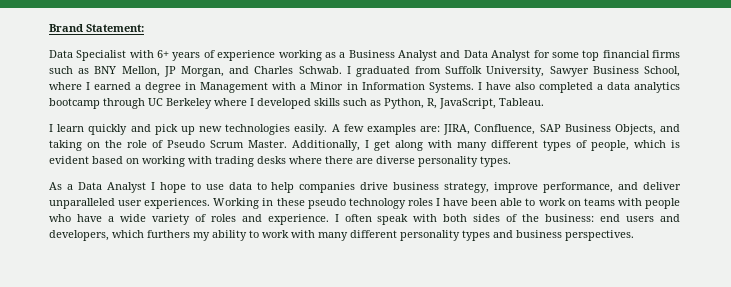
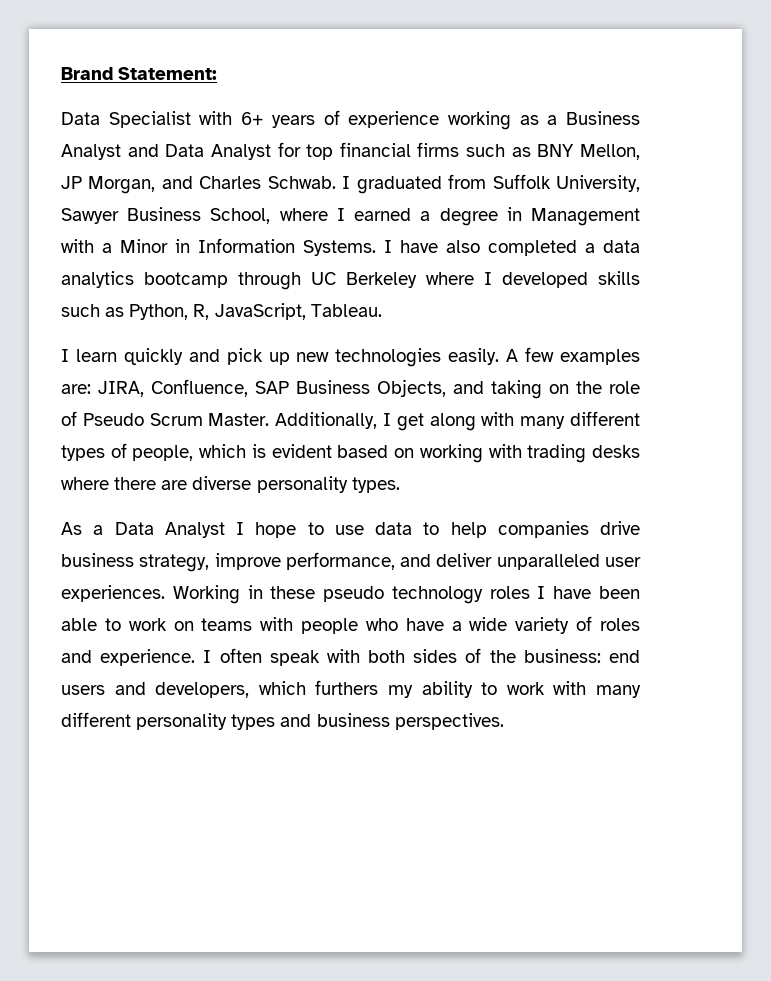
- Data Specialist with 6+ years of experience working as a Business Analyst and Data Analyst for some top financial firms such as BNY Mellon, JP Morgan, and Charles Schwab.
+ Data Specialist with 6+ years of experience working as a Business Analyst and Data Analyst for top financial firms such as BNY Mellon, JP Morgan, and Charles Schwab.

